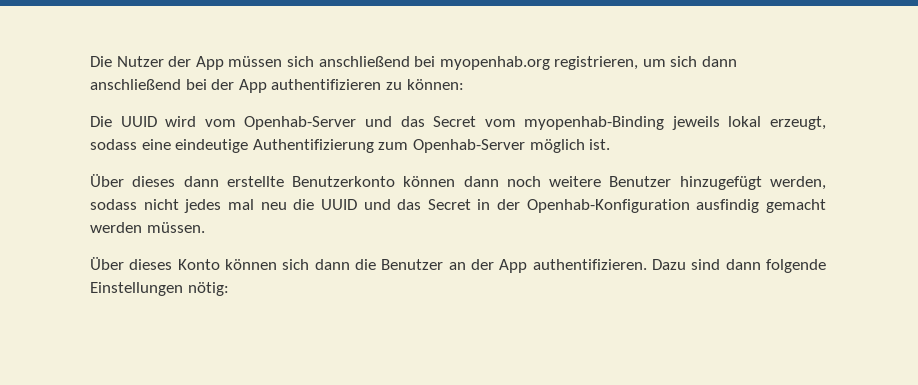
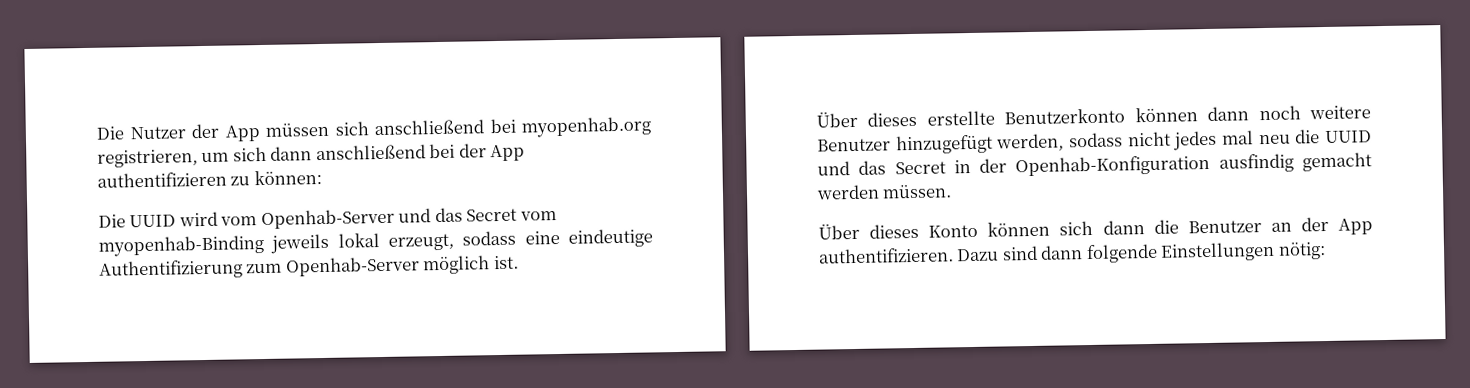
- Über dieses dann erstellte Benutzerkonto können dann noch weitere Benutzer hinzugefügt werden, sodass nicht jedes mal neu die UUID und das Secret in der Openhab-Konfiguration ausfindig gemacht werden müssen.
+ Über dieses erstellte Benutzerkonto können dann noch weitere Benutzer hinzugefügt werden, sodass nicht jedes mal neu die UUID und das Secret in der Openhab-Konfiguration ausfindig gemacht werden müssen.

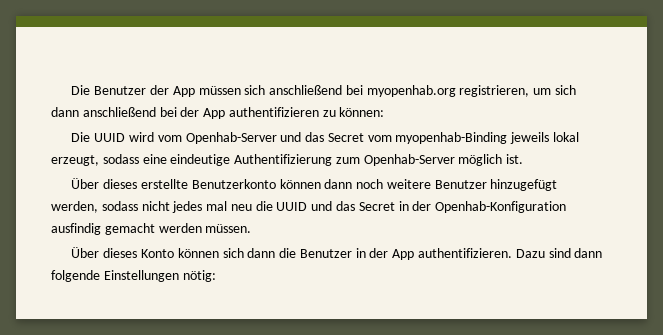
- Die Nutzer der App müssen sich anschließend bei myopenhab.org registrieren, um sich dann anschließend bei der App authentifizieren zu können:
+ Die Benutzer der App müssen sich anschließend bei myopenhab.org registrieren, um sich dann anschließend bei der App authentifizieren zu können:
- Über dieses Konto können sich dann die Benutzer an der App authentifizieren.
+ Über dieses Konto können sich dann die Benutzer in der App authentifizieren.

